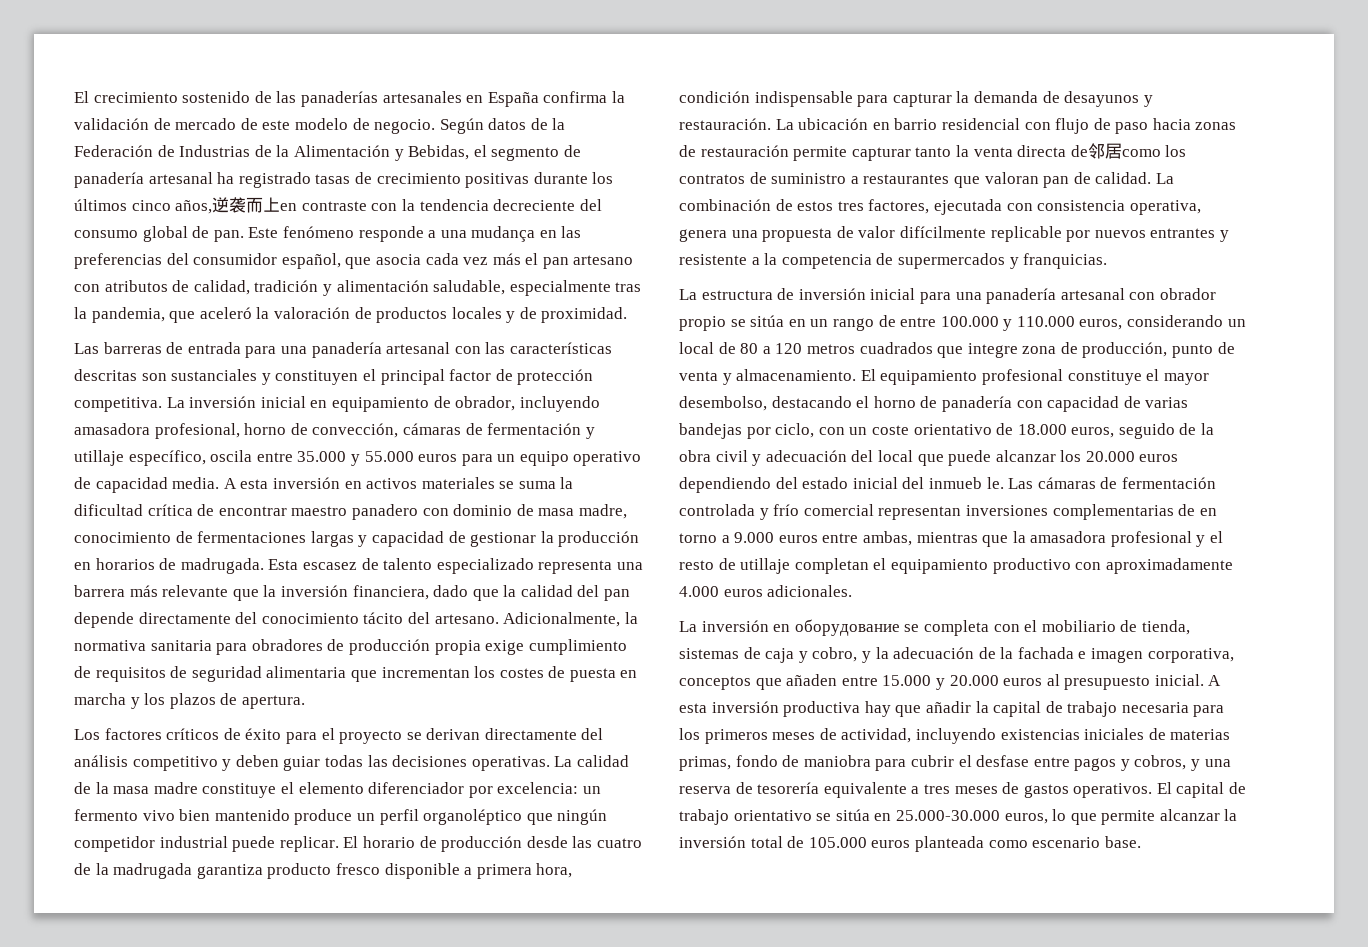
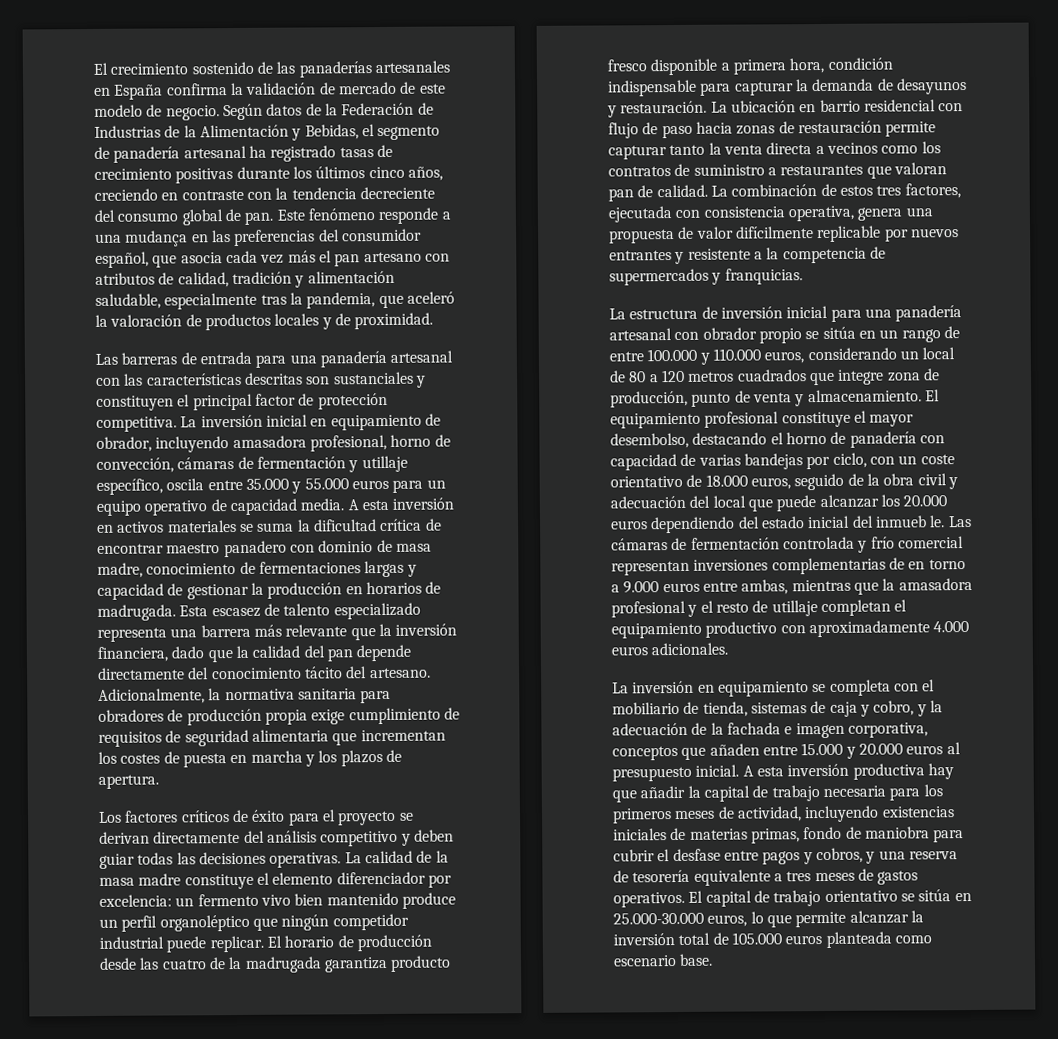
- Según datos de la Federación de Industrias de la Alimentación y Bebidas, el segmento de panadería artesanal ha registrado tasas de crecimiento positivas durante los últimos cinco años,逆袭而上en contraste con la tendencia decreciente del consumo global de pan.
+ Según datos de la Federación de Industrias de la Alimentación y Bebidas, el segmento de panadería artesanal ha registrado tasas de crecimiento positivas durante los últimos cinco años, creciendo en contraste con la tendencia decreciente del consumo global de pan.
- La ubicación en barrio residencial con flujo de paso hacia zonas de restauración permite capturar tanto la venta directa de邻居como los contratos de suministro a restaurantes que valoran pan de calidad.
+ La ubicación en barrio residencial con flujo de paso hacia zonas de restauración permite capturar tanto la venta directa a vecinos como los contratos de suministro a restaurantes que valoran pan de calidad.
- La inversión en оборудование se completa con el mobiliario de tienda, sistemas de caja y cobro, y la adecuación de la fachada e imagen corporativa, conceptos que añaden entre 15.000 y 20.000 euros al presupuesto inicial.
+ La inversión en equipamiento se completa con el mobiliario de tienda, sistemas de caja y cobro, y la adecuación de la fachada e imagen corporativa, conceptos que añaden entre 15.000 y 20.000 euros al presupuesto inicial.

